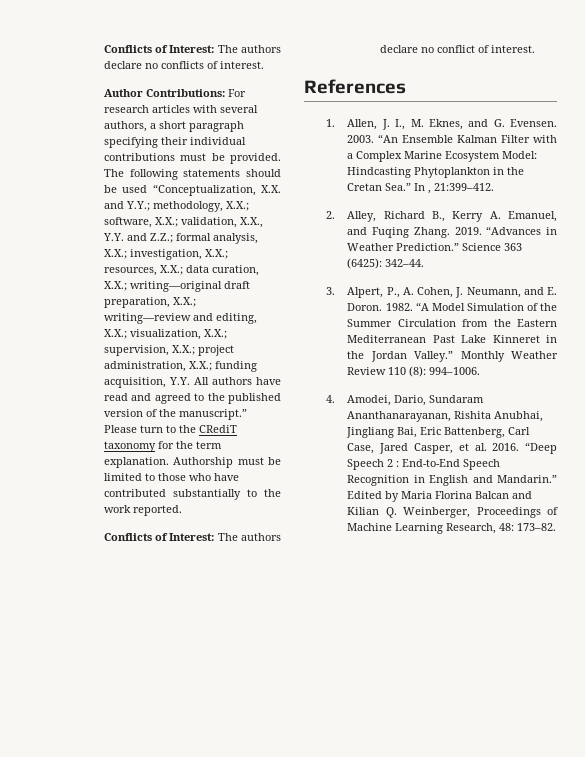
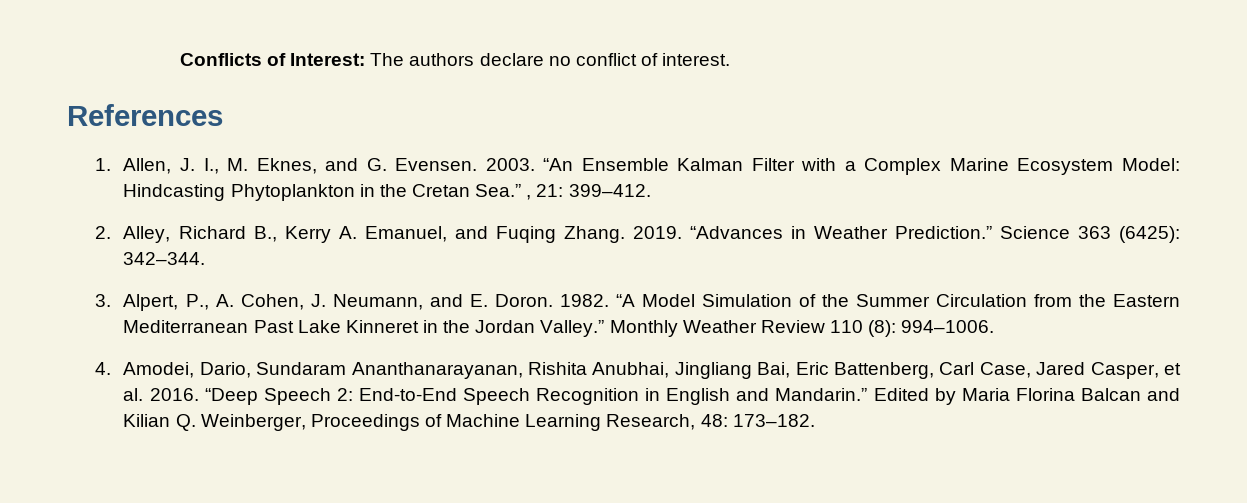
- Conflicts of Interest: The authors declare no conflicts of interest.
- Author Contributions: For research articles with several authors, a short paragraph specifying their individual contributions must be provided. The following statements should be used “Conceptualization, X.X. and Y.Y.; methodology, X.X.; software, X.X.; validation, X.X., Y.Y. and Z.Z.; formal analysis, X.X.; investigation, X.X.; resources, X.X.; data curation, X.X.; writing—original draft preparation, X.X.; writing—review and editing, X.X.; visualization, X.X.; supervision, X.X.; project administration, X.X.; funding acquisition, Y.Y. All authors have read and agreed to the published version of the manuscript.” Please turn to the CRediT taxonomy for the term explanation. Authorship must be limited to those who have contributed substantially to the work reported.
- “An Ensemble Kalman Filter with a Complex Marine Ecosystem Model: Hindcasting Phytoplankton in the Cretan Sea.” In , 21:399–412.
+ “An Ensemble Kalman Filter with a Complex Marine Ecosystem Model: Hindcasting Phytoplankton in the Cretan Sea.” , 21: 399–412.
- Science 363 (6425): 342–44.
+ Science 363 (6425): 342–344.
- “Deep Speech 2 : End-to-End Speech Recognition in English and Mandarin.”
+ “Deep Speech 2: End-to-End Speech Recognition in English and Mandarin.”
- Edited by Maria Florina Balcan and Kilian Q. Weinberger, Proceedings of Machine Learning Research, 48: 173–82.
+ Edited by Maria Florina Balcan and Kilian Q. Weinberger, Proceedings of Machine Learning Research, 48: 173–182.

